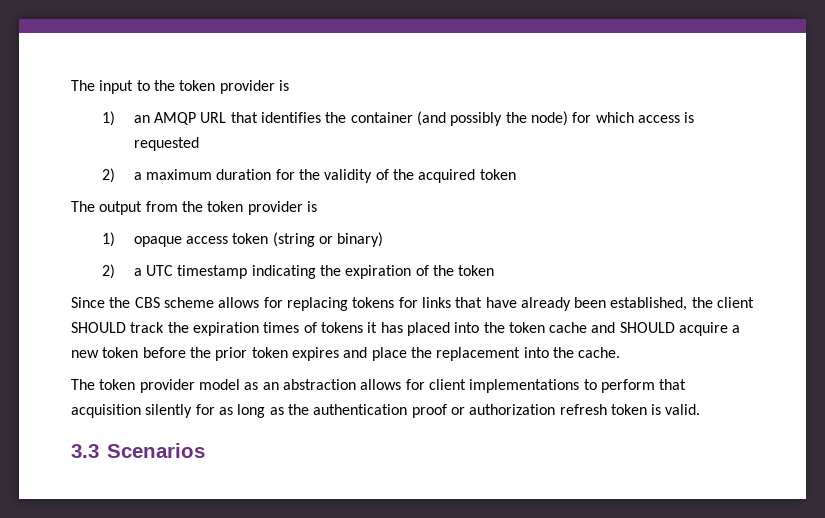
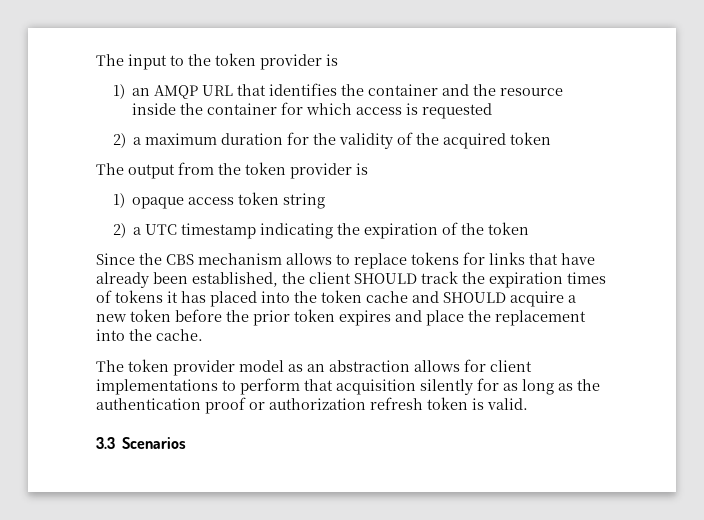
- 1) an AMQP URL that identifies the container (and possibly the node) for which access is requested
+ 1) an AMQP URL that identifies the container and the resource inside the container for which access is requested
- 1) opaque access token (string or binary)
+ 1) opaque access token string
- Since the CBS scheme allows for replacing tokens for links that have already been established, the client SHOULD track the expiration times of tokens it has placed into the token cache and SHOULD acquire a new token before the prior token expires and place the replacement into the cache.
+ Since the CBS mechanism allows to replace tokens for links that have already been established, the client SHOULD track the expiration times of tokens it has placed into the token cache and SHOULD acquire a new token before the prior token expires and place the replacement into the cache.

